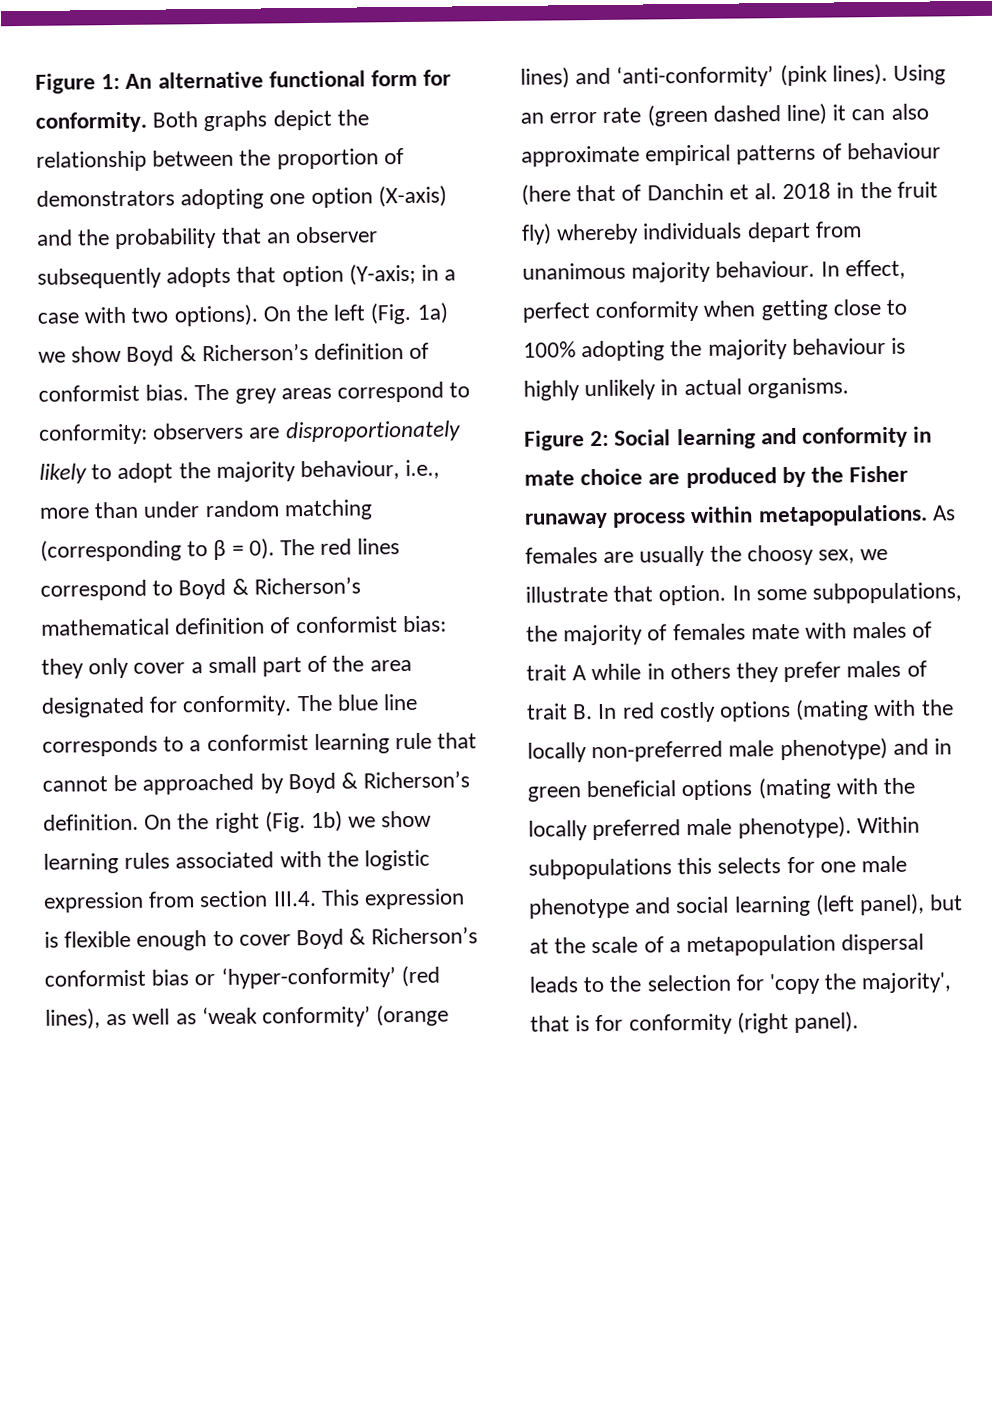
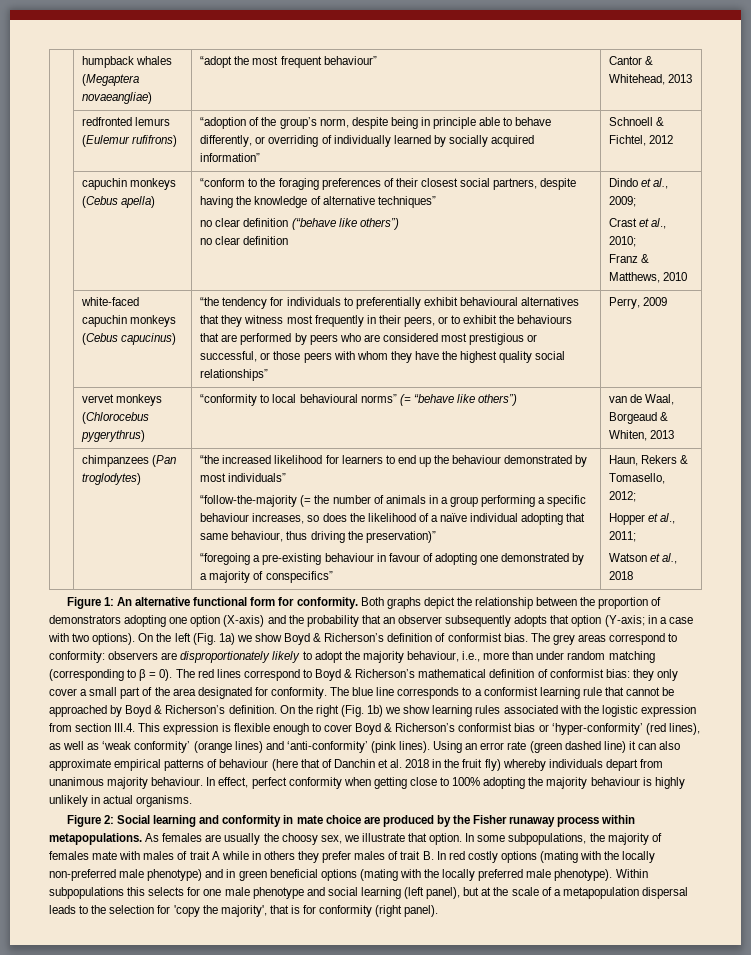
+ | humpback whales (Megaptera novaeangliae) | “adopt the most frequent behaviour” | Cantor & Whitehead, 2013
+ | redfronted lemurs (Eulemur rufifrons) | “adoption of the group’s norm, despite being in principle able to behave differently, or overriding of individually learned by socially acquired information” | Schnoell & Fichtel, 2012
+ | capuchin monkeys (Cebus apella) | “conform to the foraging preferences of their closest social partners, despite having the knowledge of alternative techniques”
+ no clear definition (“behave like others”)
+ no clear definition | Dindo et al., 2009;
+ Crast et al., 2010;
+ Franz & Matthews, 2010
+ | white-faced capuchin monkeys (Cebus capucinus) | “the tendency for individuals to preferentially exhibit behavioural alternatives that they witness most frequently in their peers, or to exhibit the behaviours that are performed by peers who are considered most prestigious or successful, or those peers with whom they have the highest quality social relationships” | Perry, 2009
+ | vervet monkeys (Chlorocebus pygerythrus) | “conformity to local behavioural norms” (= “behave like others”) | van de Waal, Borgeaud & Whiten, 2013
+ | chimpanzees (Pan troglodytes) | “the increased likelihood for learners to end up the behaviour demonstrated by most individuals”
+ “follow-the-majority (= the number of animals in a group performing a specific behaviour increases, so does the likelihood of a naïve individual adopting that same behaviour, thus driving the preservation)”
+ “foregoing a pre-existing behaviour in favour of adopting one demonstrated by a majority of conspecifics” | Haun, Rekers & Tomasello, 2012;
+ Hopper et al., 2011;
+ Watson et al., 2018

